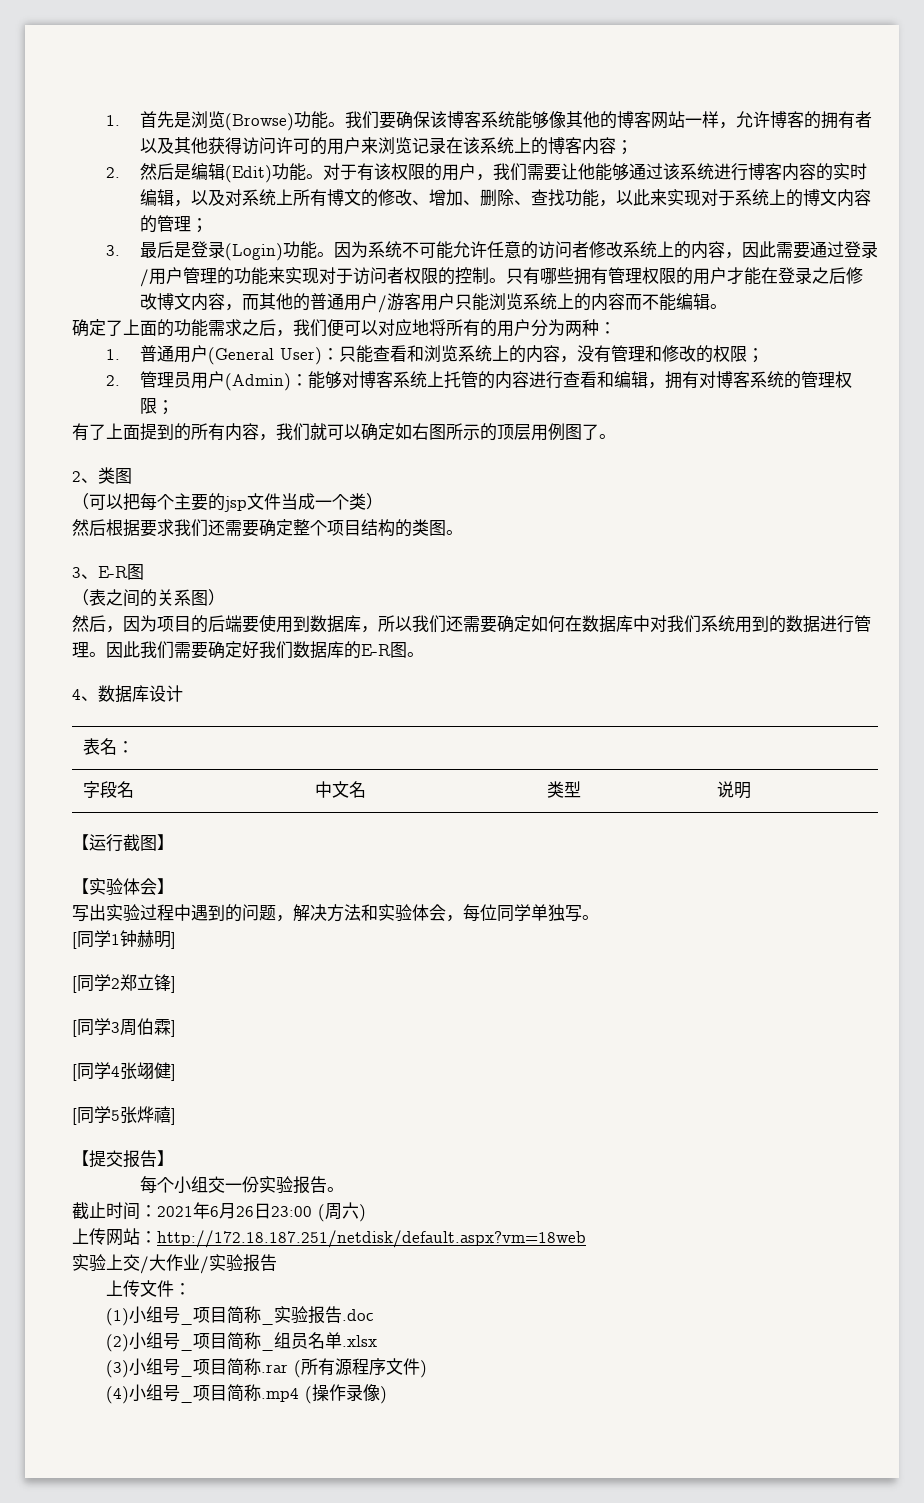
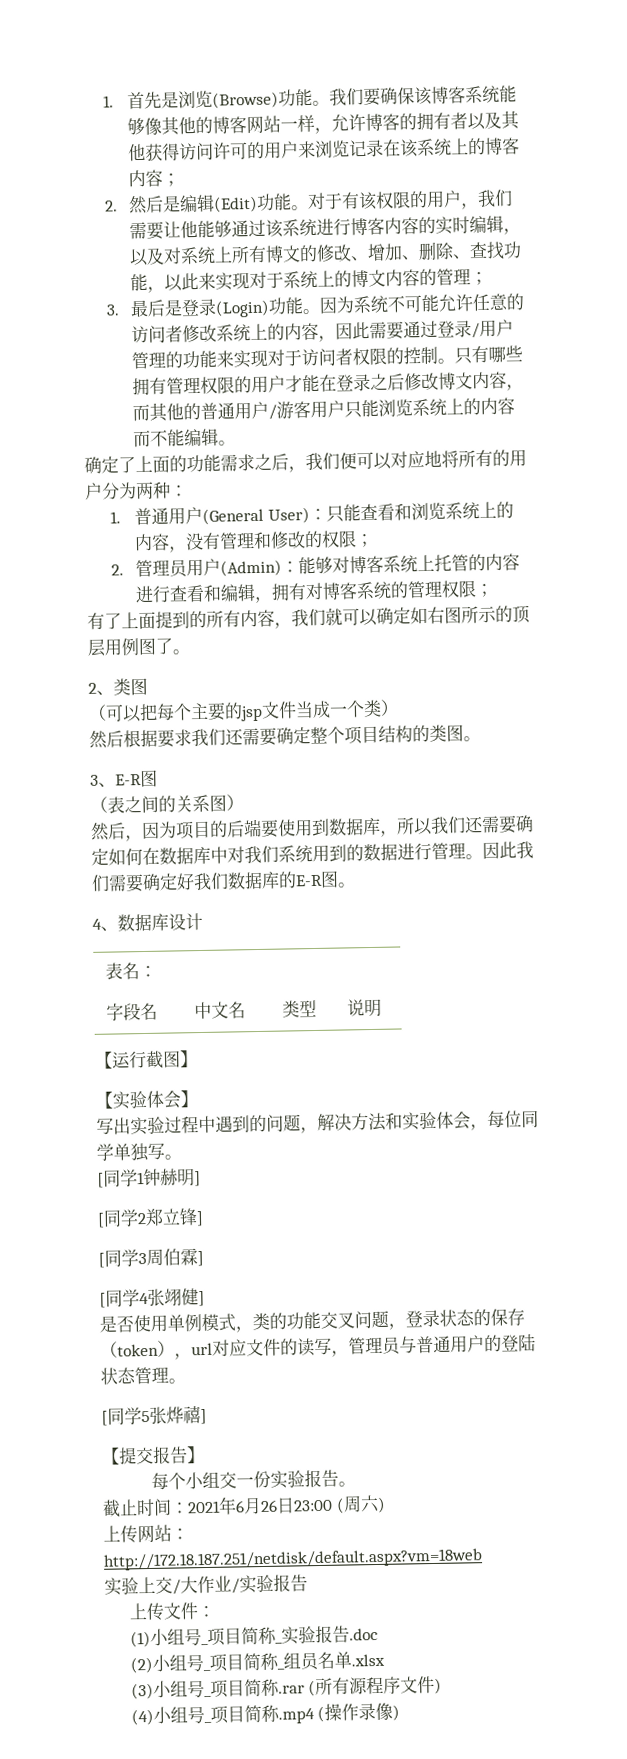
+ 是否使用单例模式，类的功能交叉问题，登录状态的保存（token），url对应文件的读写，管理员与普通用户的登陆状态管理。

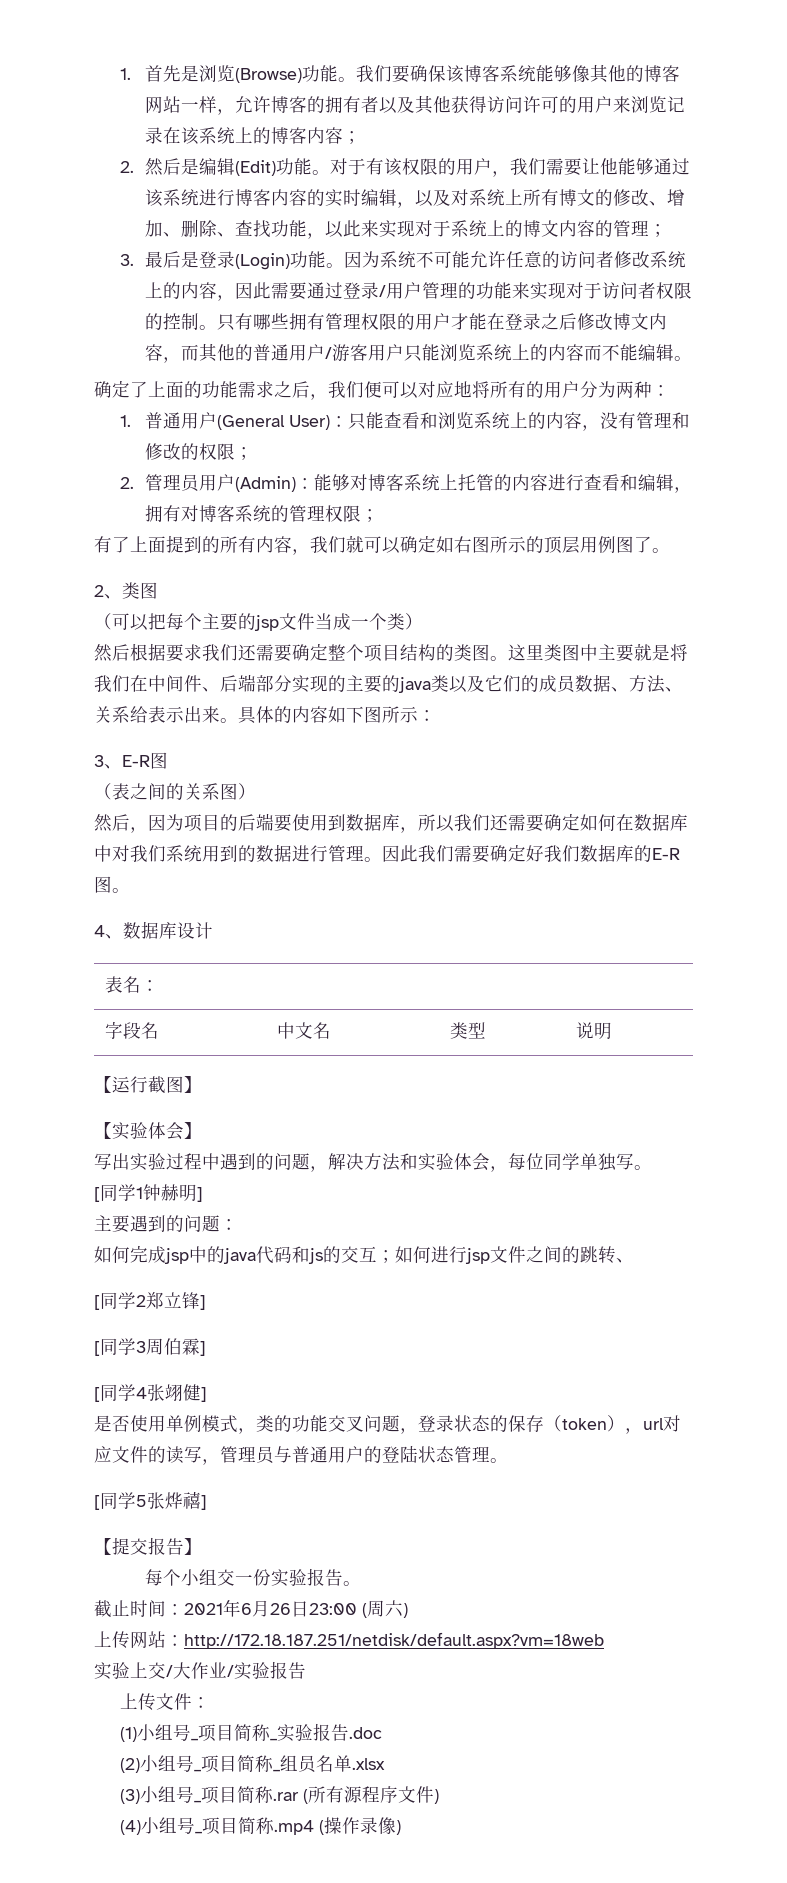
+ 这里类图中主要就是将我们在中间件、后端部分实现的主要的java类以及它们的成员数据、方法、关系给表示出来。具体的内容如下图所示：
+ 主要遇到的问题：
+ 如何完成jsp中的java代码和js的交互；如何进行jsp文件之间的跳转、

